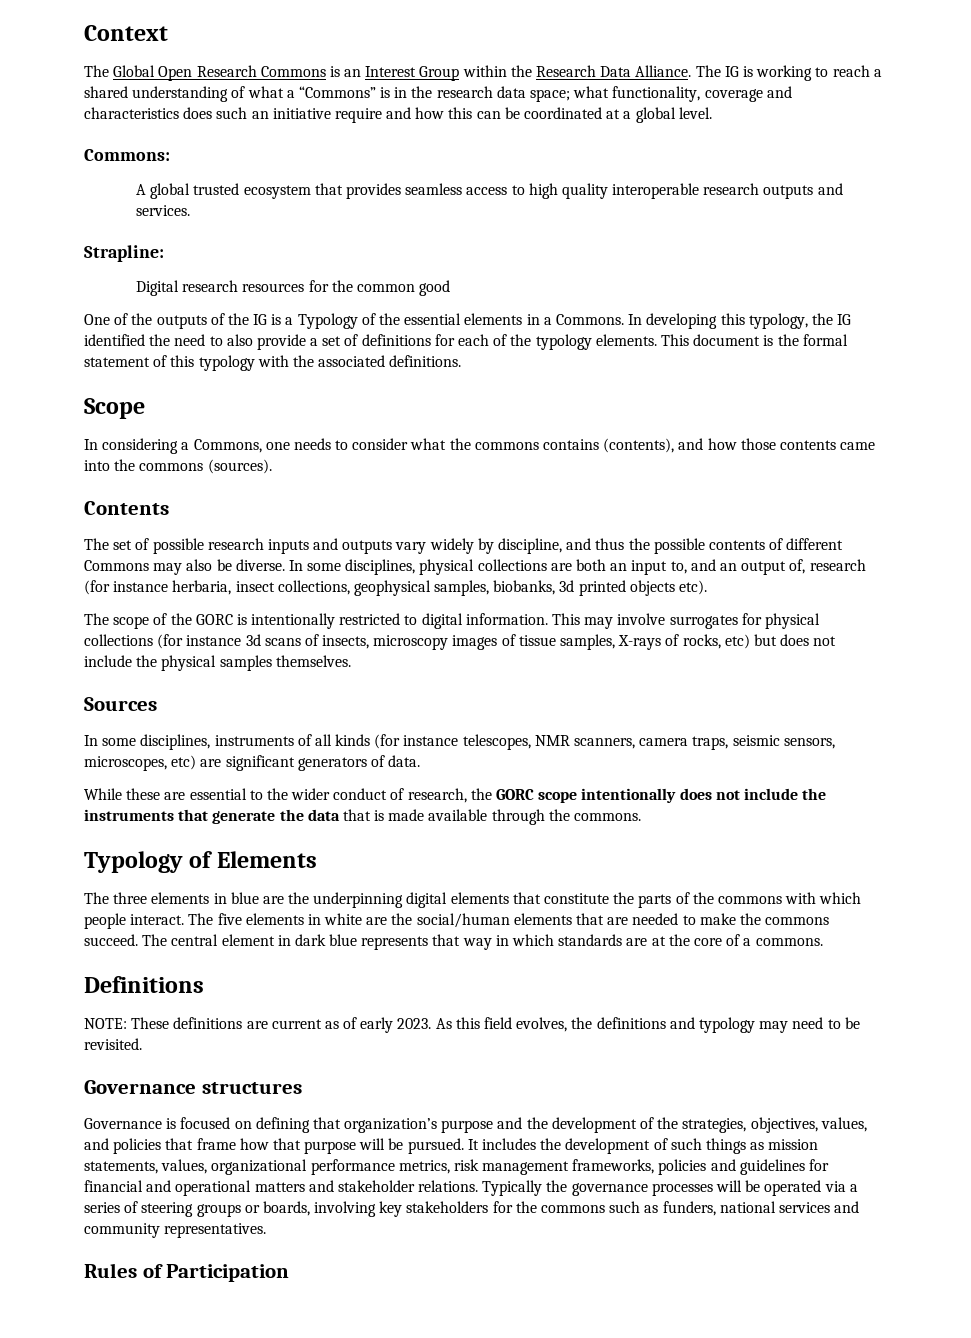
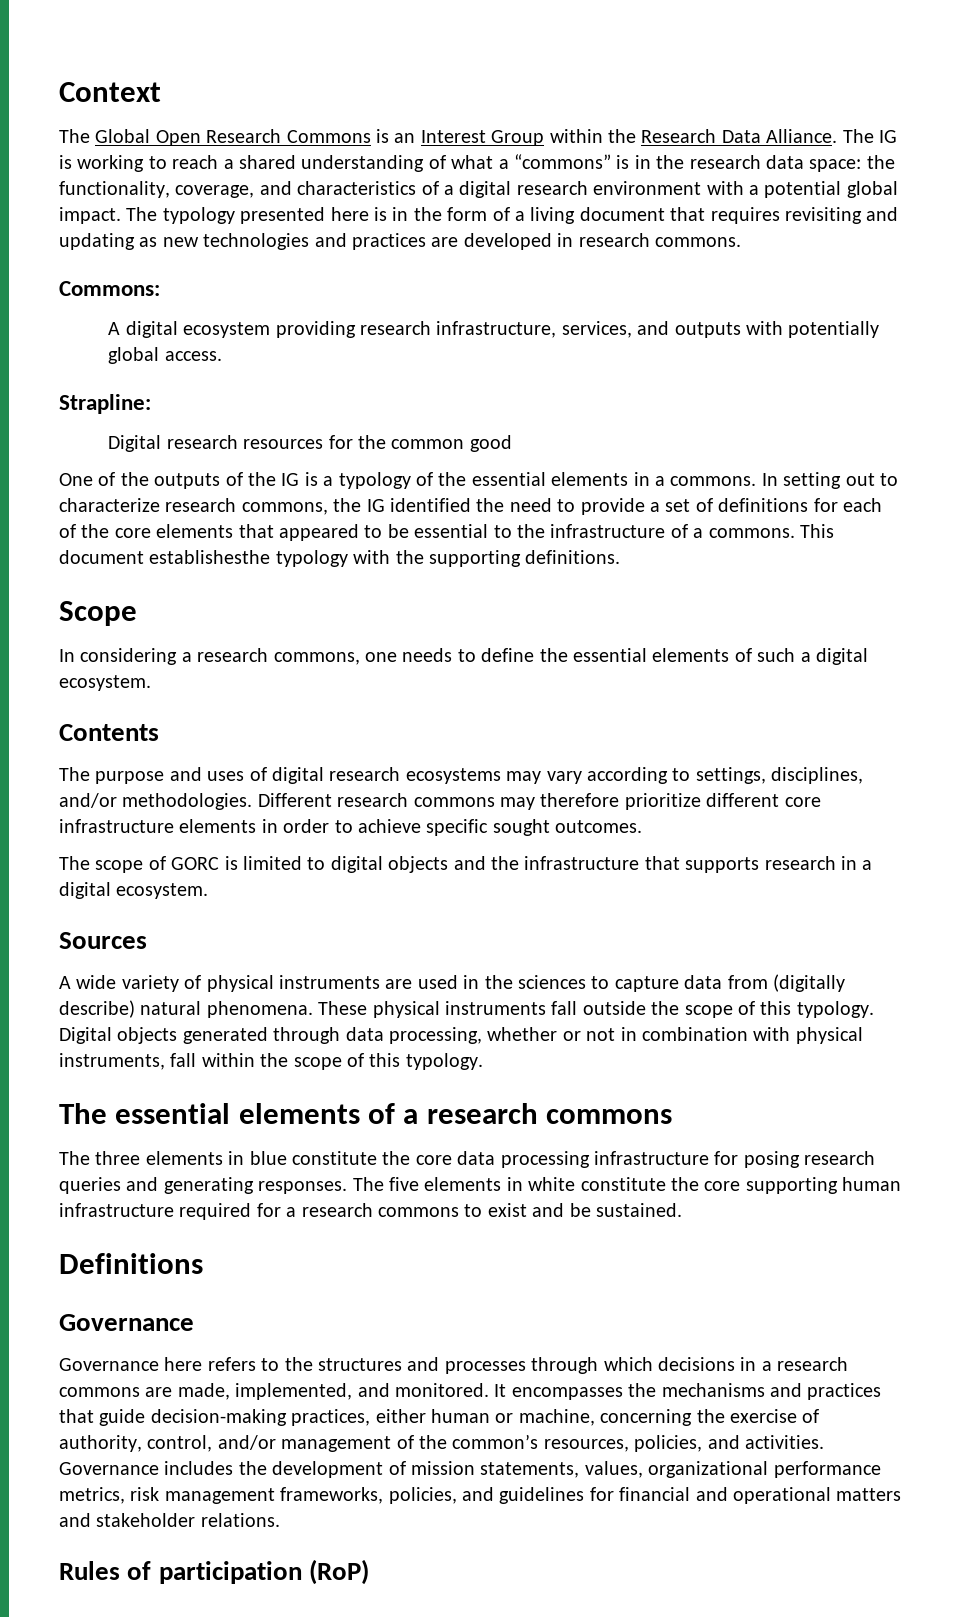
- The IG is working to reach a shared understanding of what a “Commons” is in the research data space; what functionality, coverage and characteristics does such an initiative require and how this can be coordinated at a global level.
+ The IG is working to reach a shared understanding of what a “commons” is in the research data space: the functionality, coverage, and characteristics of a digital research environment with a potential global impact. The typology presented here is in the form of a living document that requires revisiting and updating as new technologies and practices are developed in research commons.
  Commons:
- A global trusted ecosystem that provides seamless access to high quality interoperable research outputs and services.
+ A digital ecosystem providing research infrastructure, services, and outputs with potentially global access.
- One of the outputs of the IG is a Typology of the essential elements in a Commons. In developing this typology, the IG identified the need to also provide a set of definitions for each of the typology elements. This document is the formal statement of this typology with the associated definitions.
+ One of the outputs of the IG is a typology of the essential elements in a commons. In setting out to characterize research commons, the IG identified the need to provide a set of definitions for each of the core elements that appeared to be essential to the infrastructure of a commons. This document establishesthe typology with the supporting definitions.
- In considering a Commons, one needs to consider what the commons contains (contents), and how those contents came into the commons (sources).
+ In considering a research commons, one needs to define the essential elements of such a digital ecosystem.
  Contents
- The set of possible research inputs and outputs vary widely by discipline, and thus the possible contents of different Commons may also be diverse. In some disciplines, physical collections are both an input to, and an output of, research (for instance herbaria, insect collections, geophysical samples, biobanks, 3d printed objects etc).
+ The purpose and uses of digital research ecosystems may vary according to settings, disciplines, and/or methodologies. Different research commons may therefore prioritize different core infrastructure elements in order to achieve specific sought outcomes.
- The scope of the GORC is intentionally restricted to digital information. This may involve surrogates for physical collections (for instance 3d scans of insects, microscopy images of tissue samples, X-rays of rocks, etc) but does not include the physical samples themselves.
+ The scope of GORC is limited to digital objects and the infrastructure that supports research in a digital ecosystem.
  Sources
- In some disciplines, instruments of all kinds (for instance telescopes, NMR scanners, camera traps, seismic sensors, microscopes, etc) are significant generators of data.
- While these are essential to the wider conduct of research, the GORC scope intentionally does not include the instruments that generate the data that is made available through the commons.
- Typology of Elements
+ A wide variety of physical instruments are used in the sciences to capture data from (digitally describe) natural phenomena. These physical instruments fall outside the scope of this typology. Digital objects generated through data processing, whether or not in combination with physical instruments, fall within the scope of this typology.
+ The essential elements of a research commons
- The three elements in blue are the underpinning digital elements that constitute the parts of the commons with which people interact.
+ The three elements in blue constitute the core data processing infrastructure for posing research queries and generating responses.
- The five elements in white are the social/human elements that are needed to make the commons succeed. The central element in dark blue represents that way in which standards are at the core of a commons.
+ The five elements in white constitute the core supporting human infrastructure required for a research commons to exist and be sustained.
  Definitions
- NOTE: These definitions are current as of early 2023. As this field evolves, the definitions and typology may need to be revisited.
- Governance structures
- Governance is focused on defining that organization’s purpose and the development of the strategies, objectives, values, and policies that frame how that purpose will be pursued. It includes the development of such things as mission statements, values, organizational performance metrics, risk management frameworks, policies and guidelines for financial and operational matters and stakeholder relations. Typically the governance processes will be operated via a series of steering groups or boards, involving key stakeholders for the commons such as funders, national services and community representatives.
+ Governance
+ Governance here refers to the structures and processes through which decisions in a research commons are made, implemented, and monitored. It encompasses the mechanisms and practices that guide decision-making practices, either human or machine, concerning the exercise of authority, control, and/or management of the common’s resources, policies, and activities. Governance includes the development of mission statements, values, organizational performance metrics, risk management frameworks, policies, and guidelines for financial and operational matters and stakeholder relations.
- Rules of Participation
+ Rules of participation (RoP)

